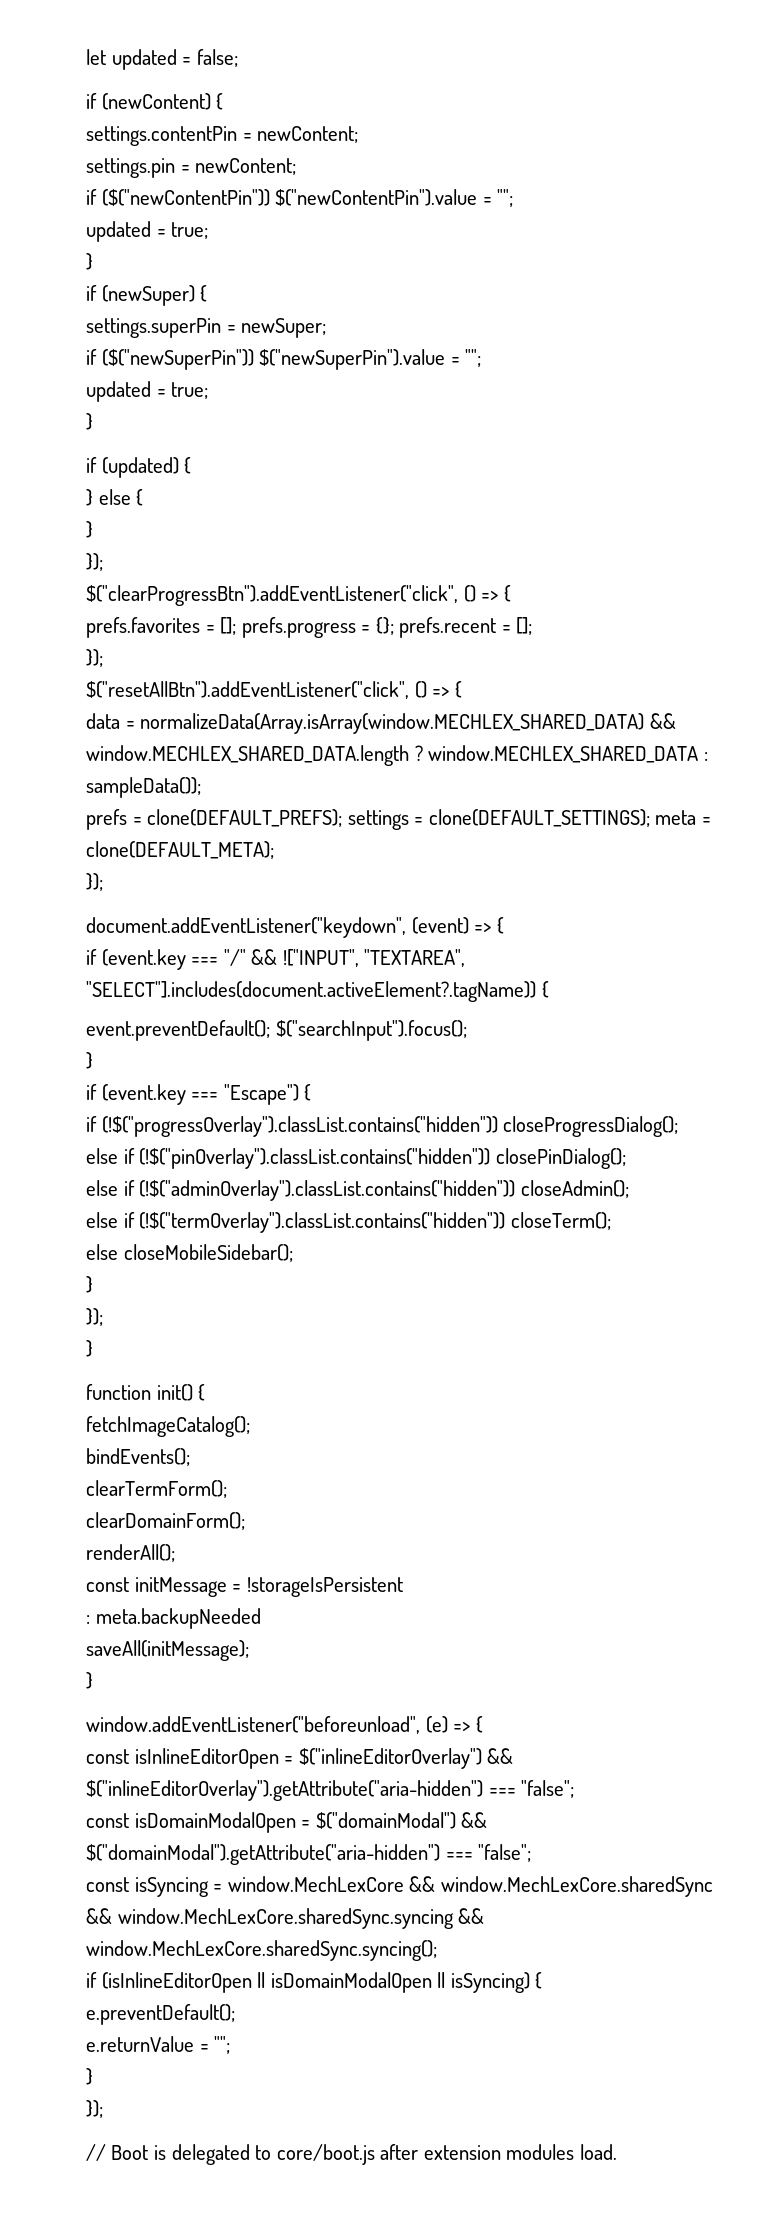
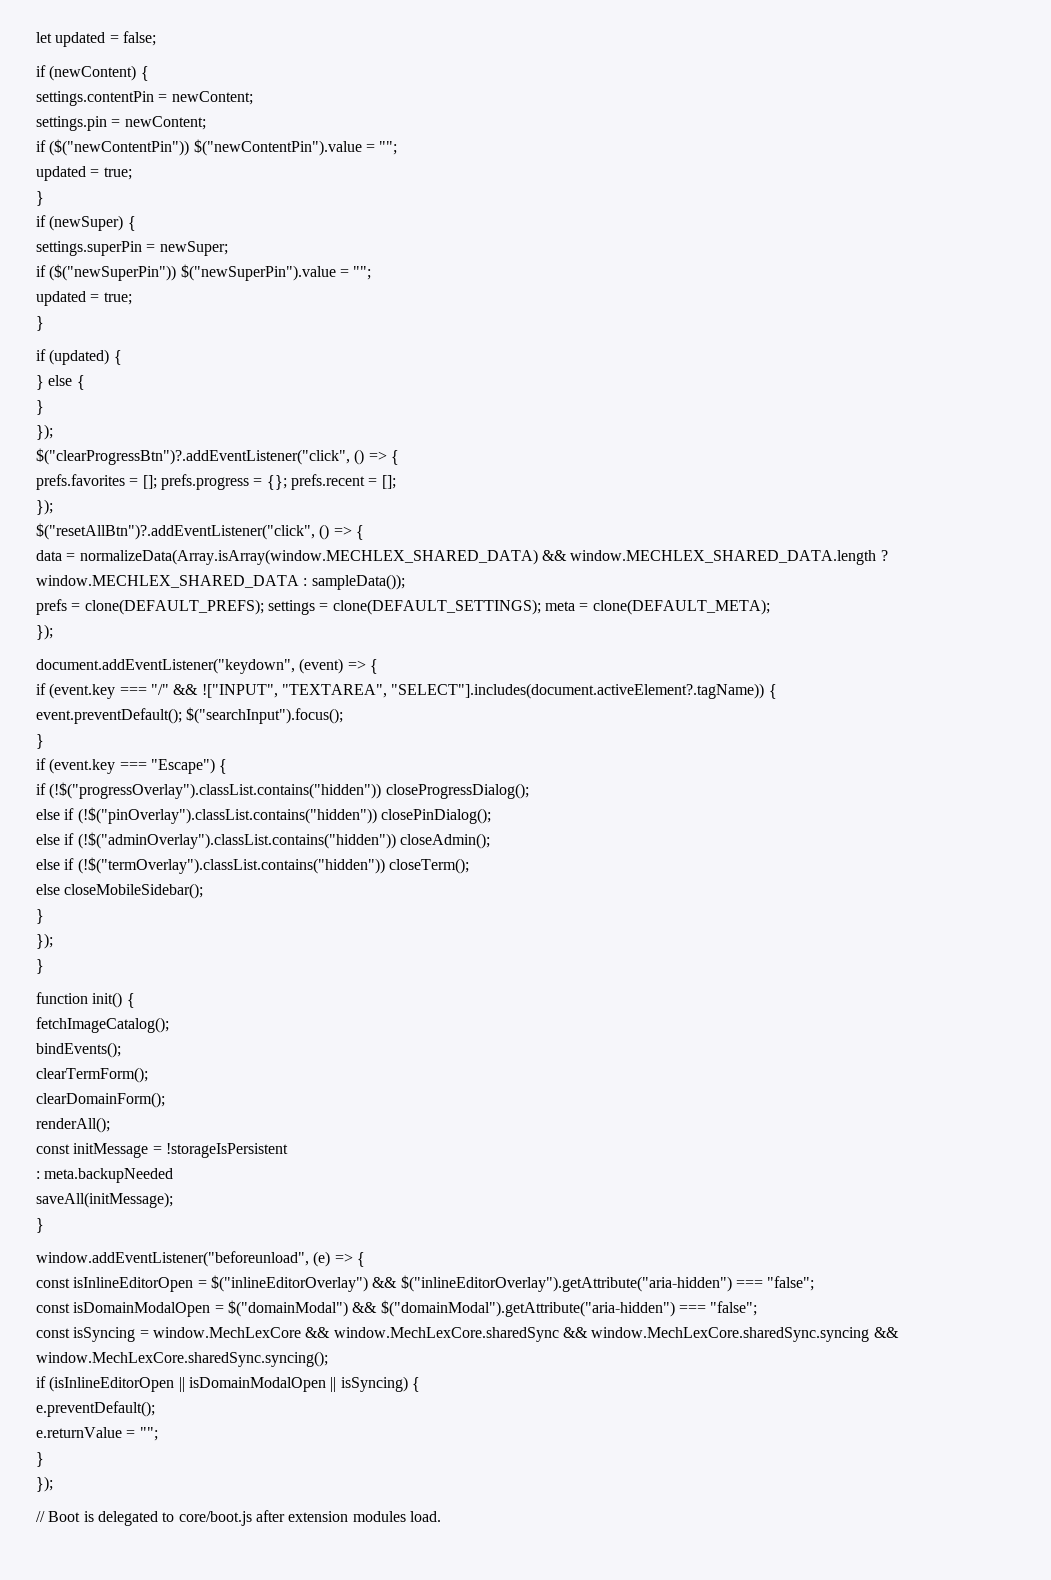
- $("clearProgressBtn").addEventListener("click", () => {
+ $("clearProgressBtn")?.addEventListener("click", () => {
- $("resetAllBtn").addEventListener("click", () => {
+ $("resetAllBtn")?.addEventListener("click", () => {

